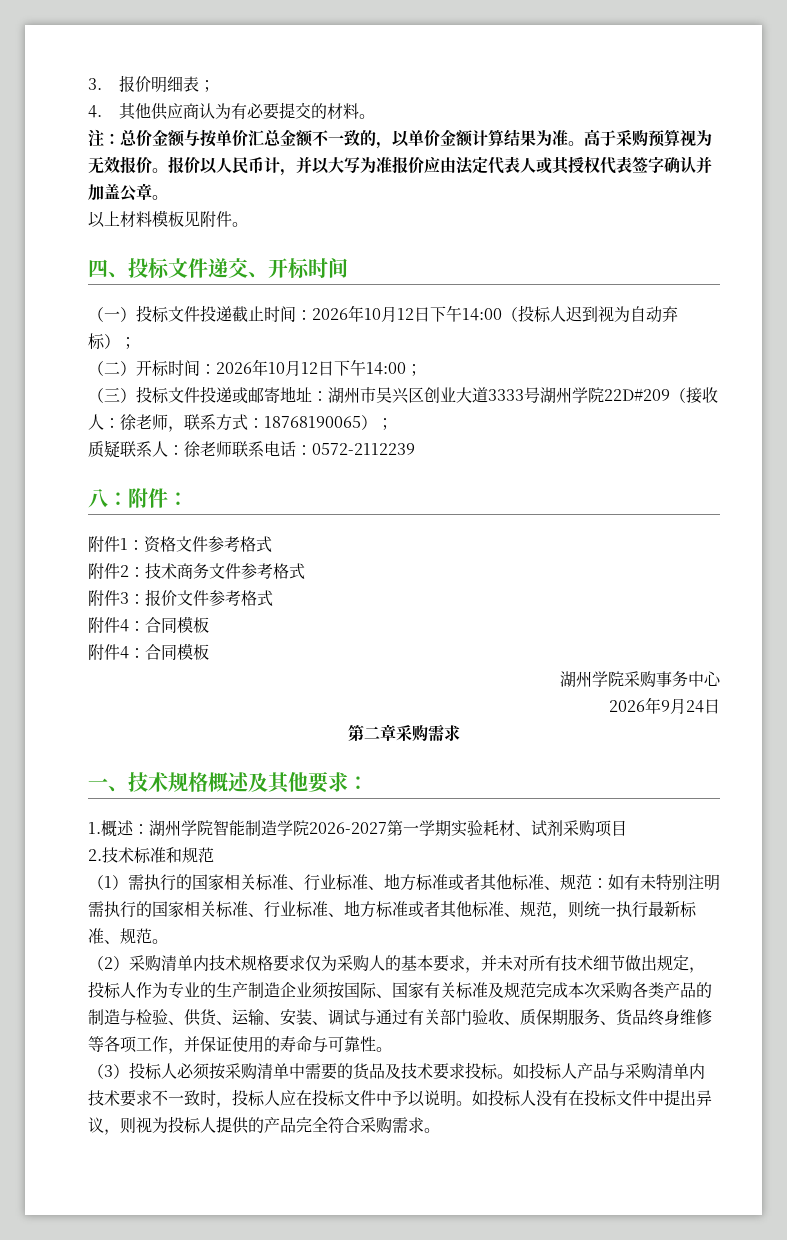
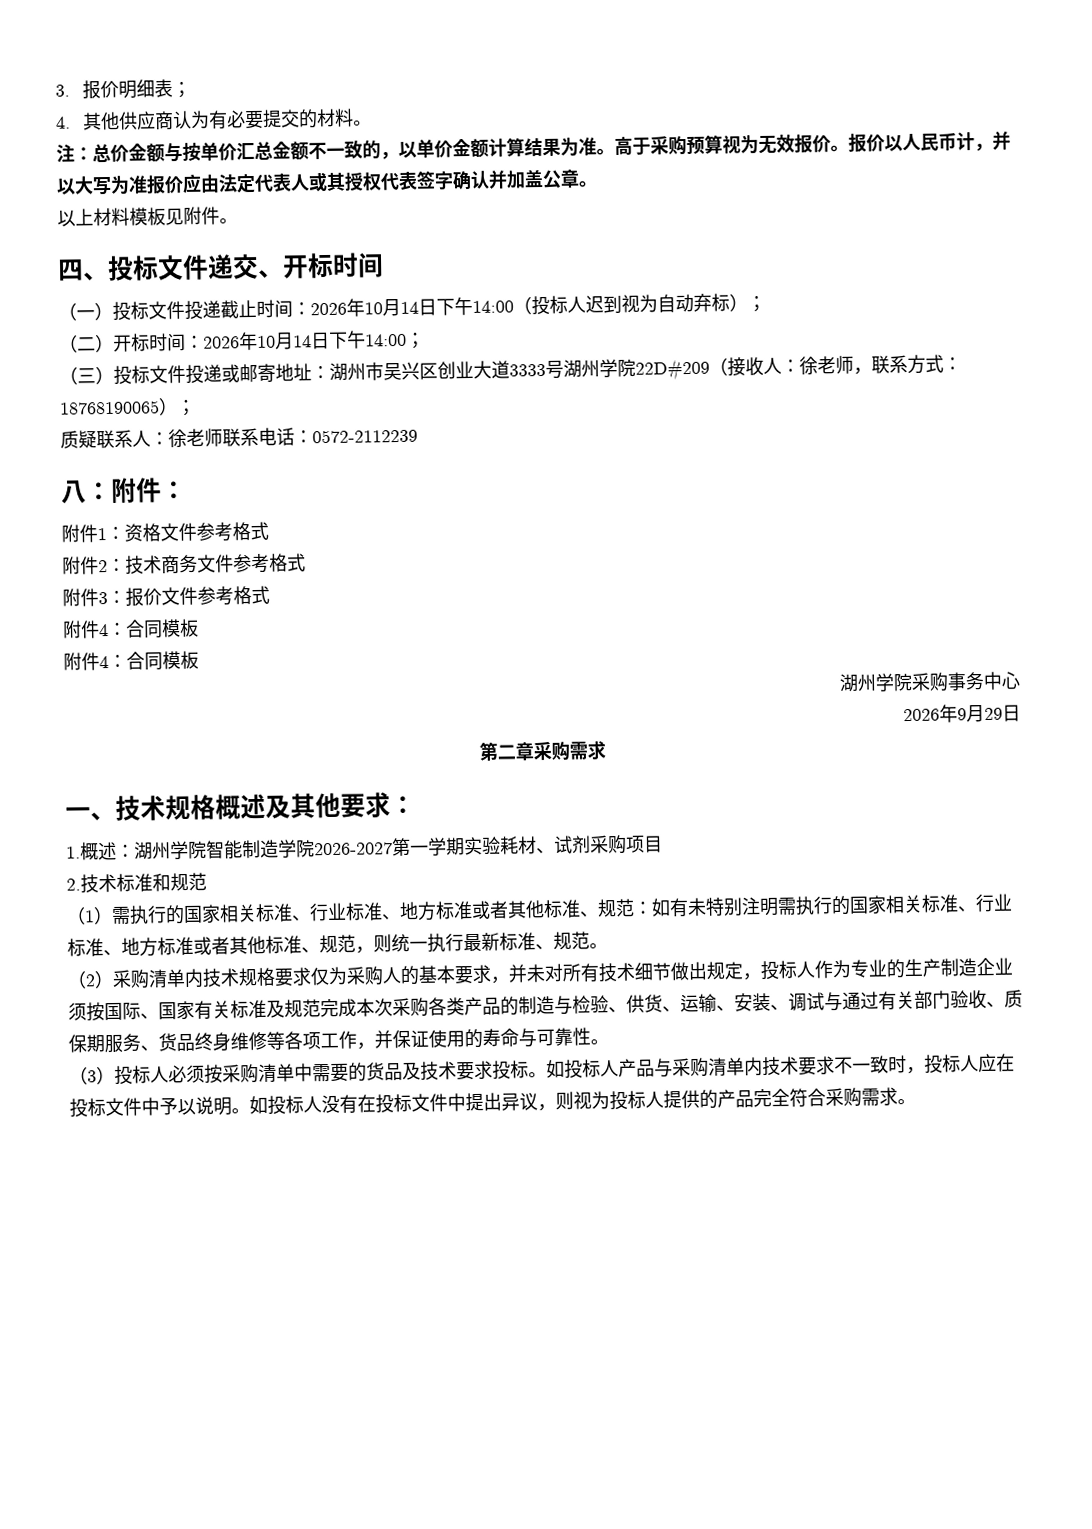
- （一）投标文件投递截止时间：2026年10月12日下午14:00（投标人迟到视为自动弃标）；
+ （一）投标文件投递截止时间：2026年10月14日下午14:00（投标人迟到视为自动弃标）；
- （二）开标时间：2026年10月12日下午14:00；
+ （二）开标时间：2026年10月14日下午14:00；
- 2026年9月24日
+ 2026年9月29日

